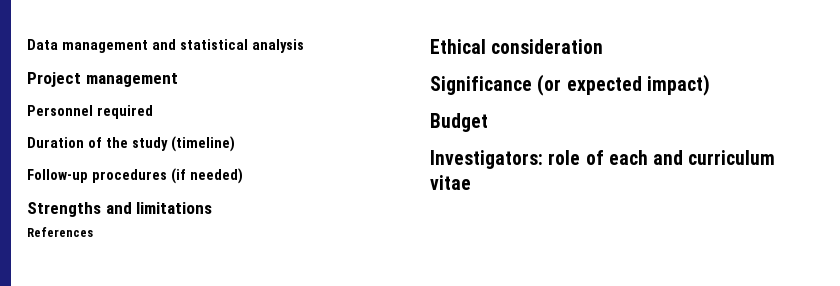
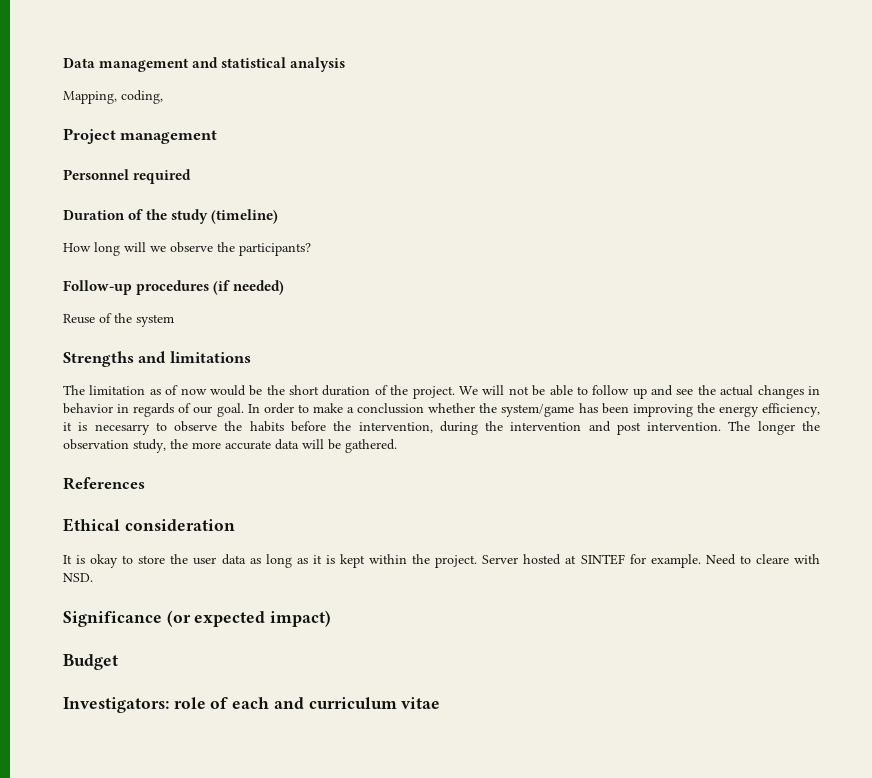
+ Mapping, coding,
+ How long will we observe the participants?
+ Reuse of the system
+ The limitation as of now would be the short duration of the project. We will not be able to follow up and see the actual changes in behavior in regards of our goal. In order to make a conclussion whether the system/game has been improving the energy efficiency, it is necesarry to observe the habits before the intervention, during the intervention and post intervention. The longer the observation study, the more accurate data will be gathered.
  References
  Ethical consideration
+ It is okay to store the user data as long as it is kept within the project. Server hosted at SINTEF for example. Need to cleare with NSD.

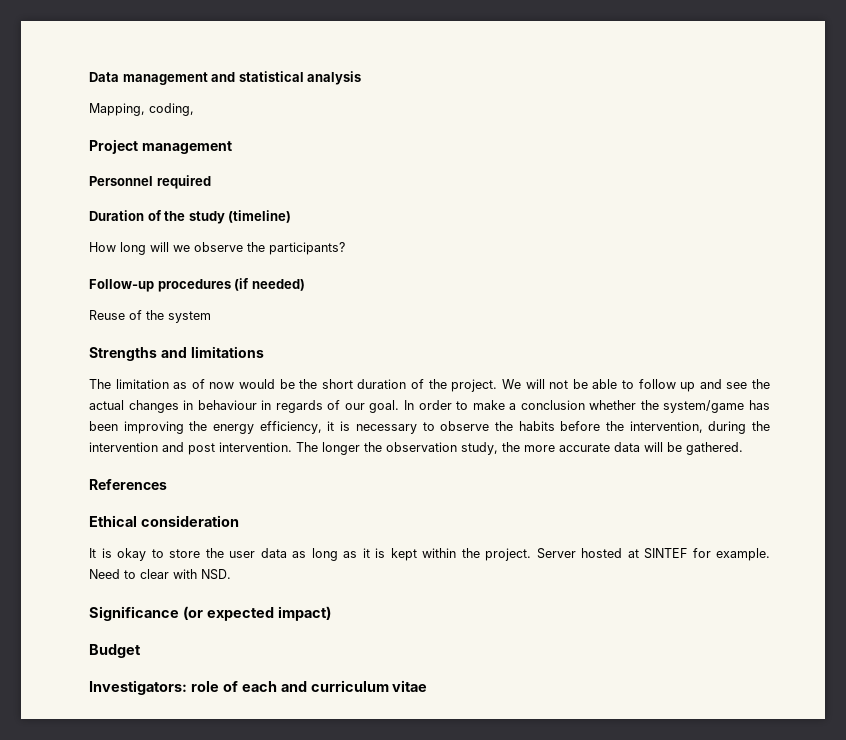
- We will not be able to follow up and see the actual changes in behavior in regards of our goal.
+ We will not be able to follow up and see the actual changes in behaviour in regards of our goal.
- In order to make a conclussion whether the system/game has been improving the energy efficiency, it is necesarry to observe the habits before the intervention, during the intervention and post intervention.
+ In order to make a conclusion whether the system/game has been improving the energy efficiency, it is necessary to observe the habits before the intervention, during the intervention and post intervention.
- Need to cleare with NSD.
+ Need to clear with NSD.

